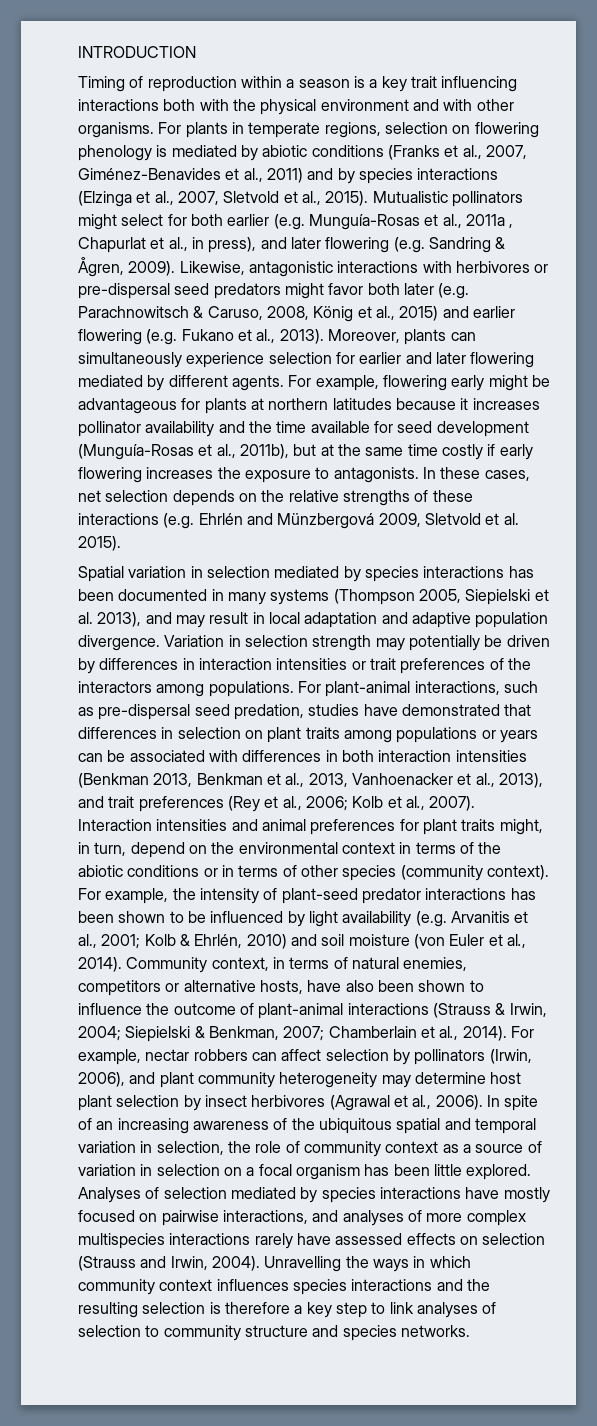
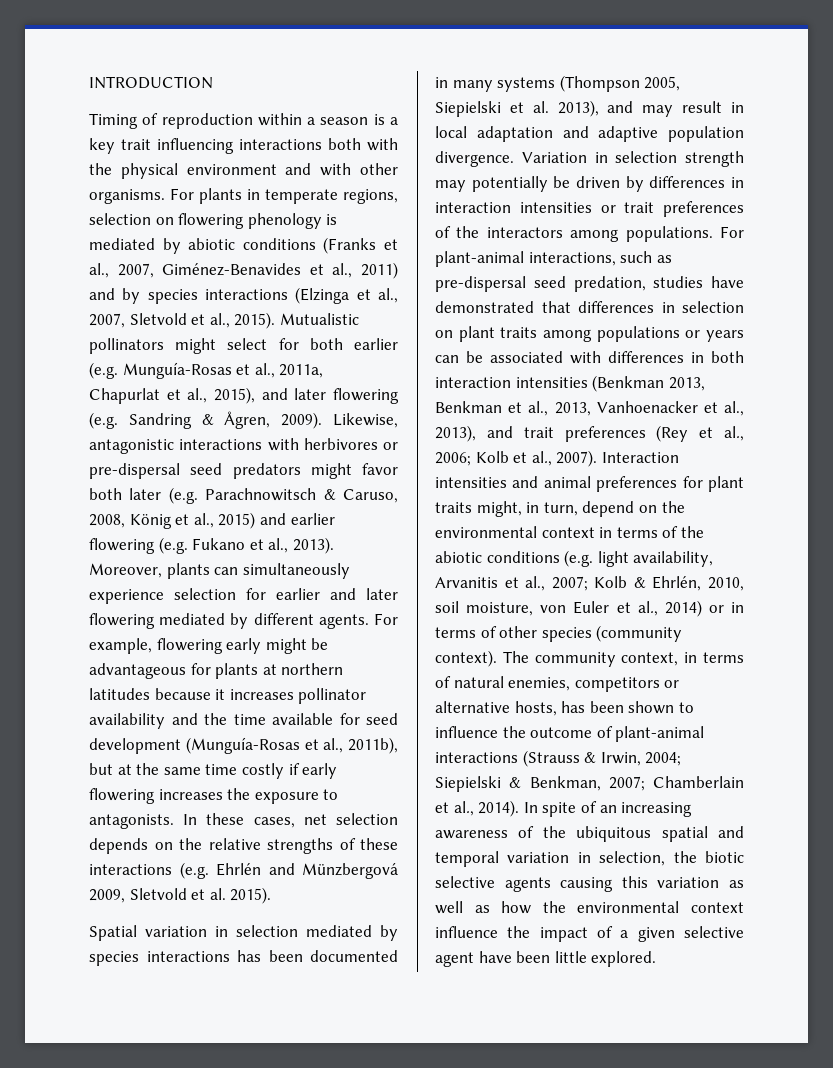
- Mutualistic pollinators might select for both earlier (e.g. Munguía-Rosas et al., 2011a , Chapurlat et al., in press), and later flowering (e.g. Sandring & Ågren, 2009).
+ Mutualistic pollinators might select for both earlier (e.g. Munguía-Rosas et al., 2011a, Chapurlat et al., 2015), and later flowering (e.g. Sandring & Ågren, 2009).
- Interaction intensities and animal preferences for plant traits might, in turn, depend on the environmental context in terms of the abiotic conditions or in terms of other species (community context).
+ Interaction intensities and animal preferences for plant traits might, in turn, depend on the environmental context in terms of the abiotic conditions (e.g. light availability, Arvanitis et al., 2007; Kolb & Ehrlén, 2010, soil moisture, von Euler et al., 2014) or in terms of other species (community context).
- For example, the intensity of plant-seed predator interactions has been shown to be influenced by light availability (e.g. Arvanitis et al., 2001; Kolb & Ehrlén, 2010) and soil moisture (von Euler et al., 2014). Community context, in terms of natural enemies, competitors or alternative hosts, have also been shown to influence the outcome of plant-animal interactions (Strauss & Irwin, 2004; Siepielski & Benkman, 2007; Chamberlain et al., 2014).
+ The community context, in terms of natural enemies, competitors or alternative hosts, has been shown to influence the outcome of plant-animal interactions (Strauss & Irwin, 2004; Siepielski & Benkman, 2007; Chamberlain et al., 2014).
- For example, nectar robbers can affect selection by pollinators (Irwin, 2006), and plant community heterogeneity may determine host plant selection by insect herbivores (Agrawal et al., 2006).
- In spite of an increasing awareness of the ubiquitous spatial and temporal variation in selection, the role of community context as a source of variation in selection on a focal organism has been little explored. Analyses of selection mediated by species interactions have mostly focused on pairwise interactions, and analyses of more complex multispecies interactions rarely have assessed effects on selection (Strauss and Irwin, 2004). Unravelling the ways in which community context influences species interactions and the resulting selection is therefore a key step to link analyses of selection to community structure and species networks.
+ In spite of an increasing awareness of the ubiquitous spatial and temporal variation in selection, the biotic selective agents causing this variation as well as how the environmental context influence the impact of a given selective agent have been little explored.

